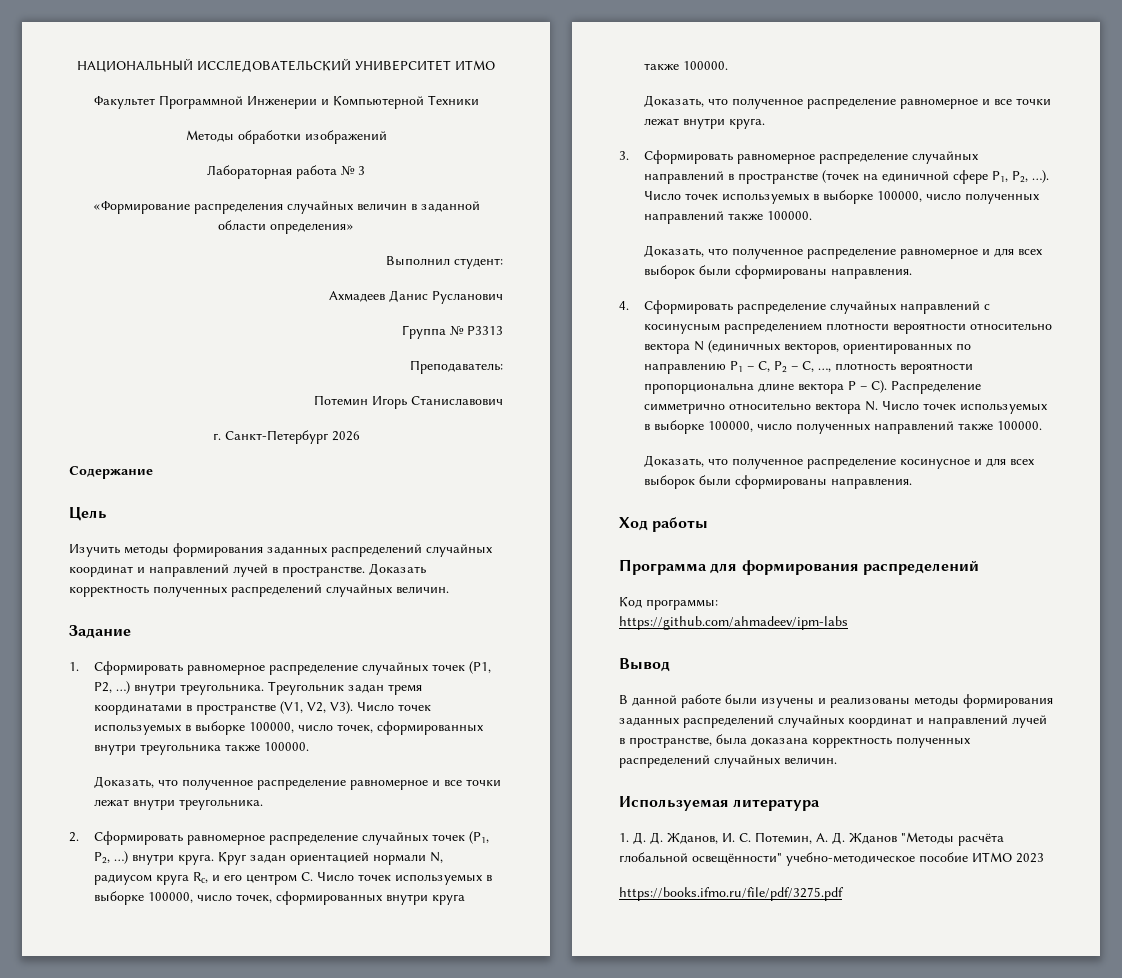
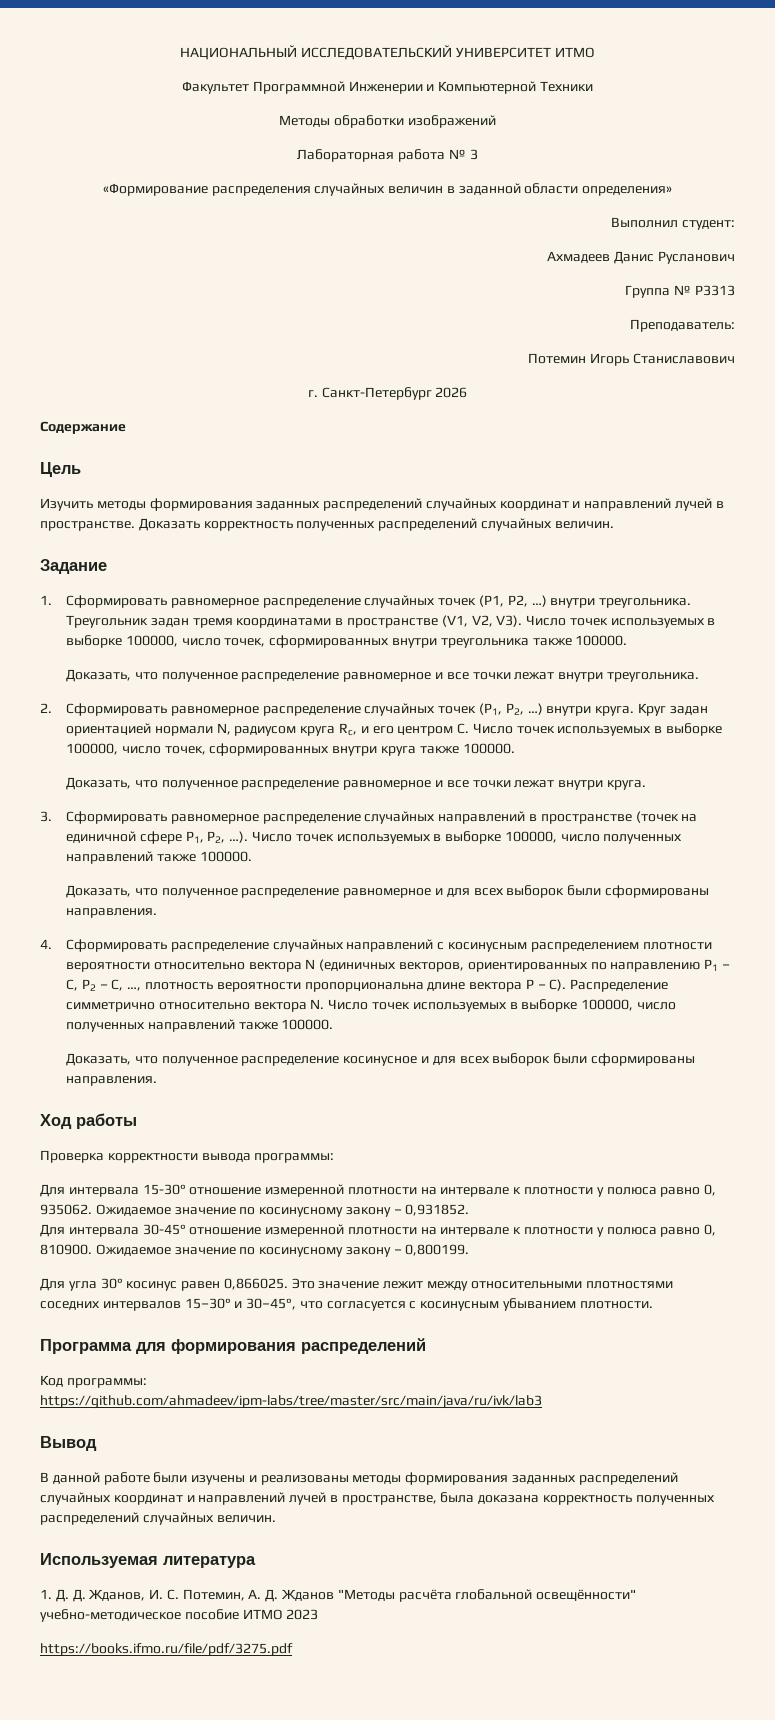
+ Проверка корректности вывода программы:
+ Для интервала 15-30° отношение измеренной плотности на интервале к плотности у полюса равно 0, 935062. Ожидаемое значение по косинусному закону – 0,931852.
+ Для интервала 30-45° отношение измеренной плотности на интервале к плотности у полюса равно 0, 810900. Ожидаемое значение по косинусному закону – 0,800199.
+ Для угла 30° косинус равен 0,866025. Это значение лежит между относительными плотностями соседних интервалов 15–30° и 30–45°, что согласуется с косинусным убыванием плотности.
- https://github.com/ahmadeev/ipm-labs
+ https://github.com/ahmadeev/ipm-labs/tree/master/src/main/java/ru/ivk/lab3

